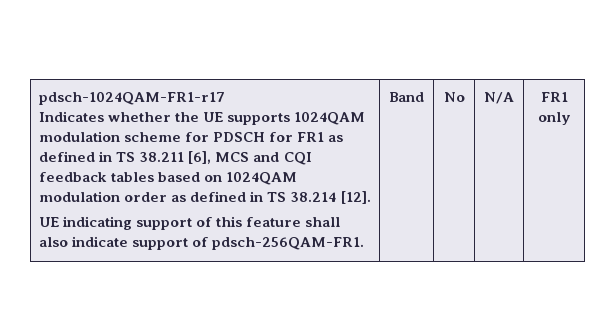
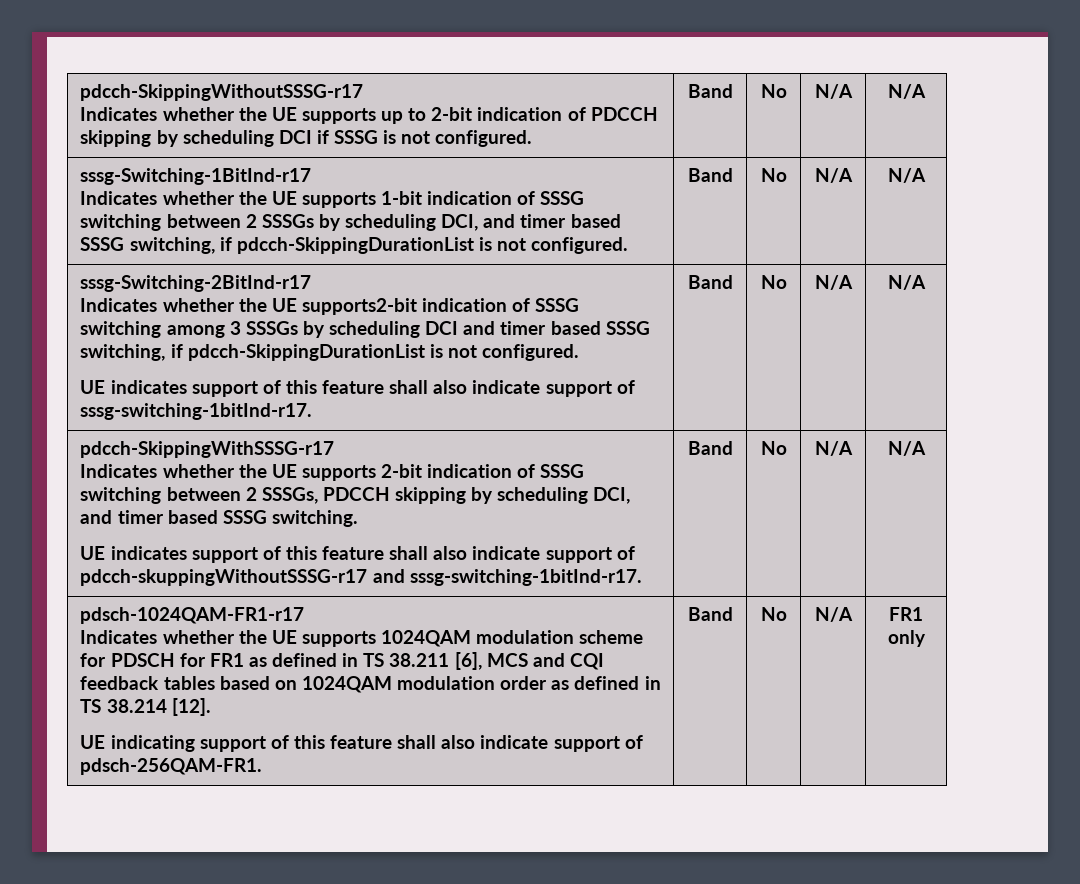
+ pdcch-SkippingWithoutSSSG-r17
+ Indicates whether the UE supports up to 2-bit indication of PDCCH skipping by scheduling DCI if SSSG is not configured. | Band | No | N/A | N/A
+ sssg-Switching-1BitInd-r17
+ Indicates whether the UE supports 1-bit indication of SSSG switching between 2 SSSGs by scheduling DCI, and timer based SSSG switching, if pdcch-SkippingDurationList is not configured. | Band | No | N/A | N/A
+ sssg-Switching-2BitInd-r17
+ Indicates whether the UE supports2-bit indication of SSSG switching among 3 SSSGs by scheduling DCI and timer based SSSG switching, if pdcch-SkippingDurationList is not configured.
+ UE indicates support of this feature shall also indicate support of sssg-switching-1bitInd-r17. | Band | No | N/A | N/A
+ pdcch-SkippingWithSSSG-r17
+ Indicates whether the UE supports 2-bit indication of SSSG switching between 2 SSSGs, PDCCH skipping by scheduling DCI, and timer based SSSG switching.
+ UE indicates support of this feature shall also indicate support of pdcch-skuppingWithoutSSSG-r17 and sssg-switching-1bitInd-r17. | Band | No | N/A | N/A

